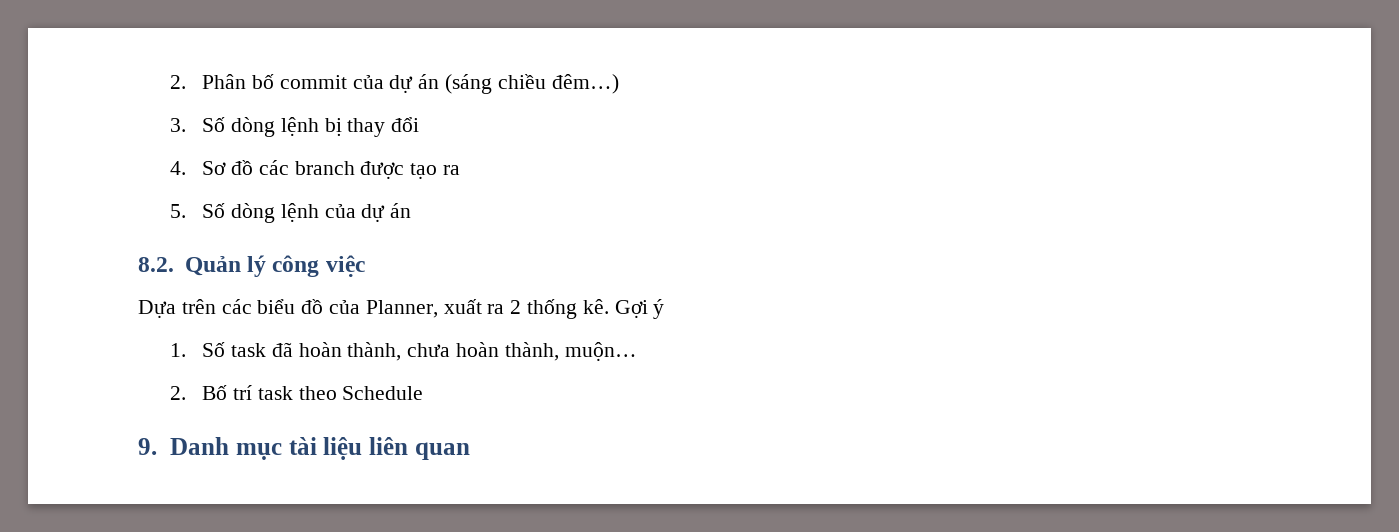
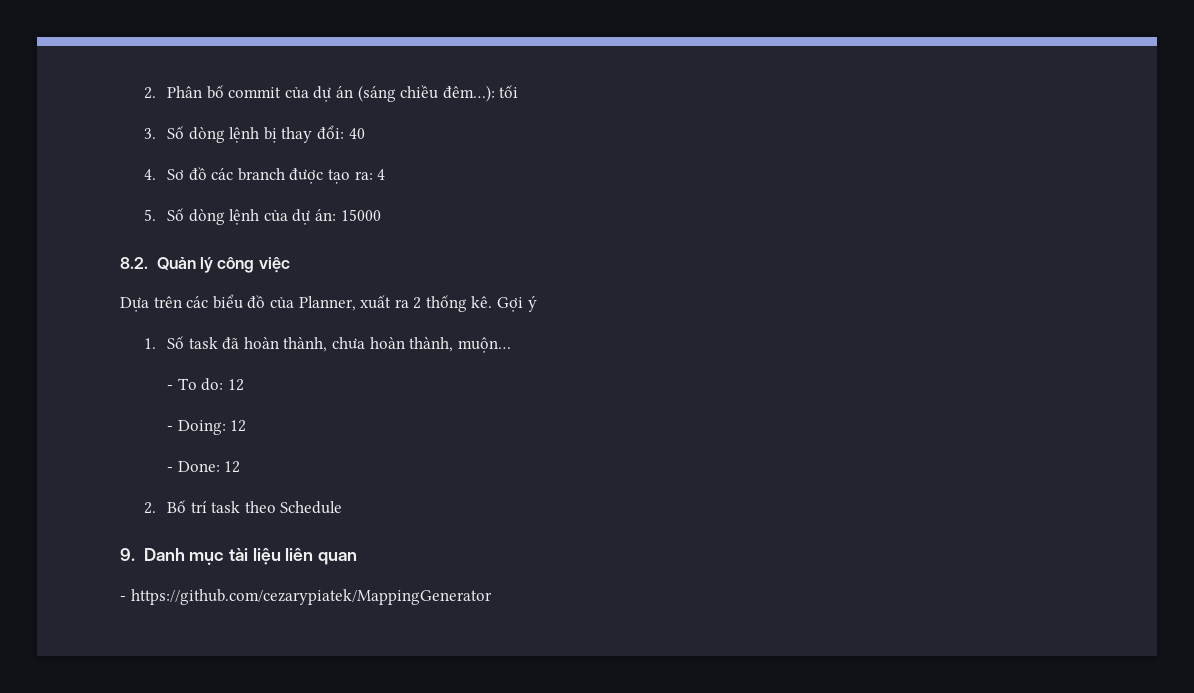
- 2. Phân bố commit của dự án (sáng chiều đêm…)
+ 2. Phân bố commit của dự án (sáng chiều đêm…): tối
- 3. Số dòng lệnh bị thay đổi
+ 3. Số dòng lệnh bị thay đổi: 40
- 4. Sơ đồ các branch được tạo ra
+ 4. Sơ đồ các branch được tạo ra: 4
- 5. Số dòng lệnh của dự án
+ 5. Số dòng lệnh của dự án: 15000
+ - To do: 12
+ - Doing: 12
+ - Done: 12
+ - https://github.com/cezarypiatek/MappingGenerator

